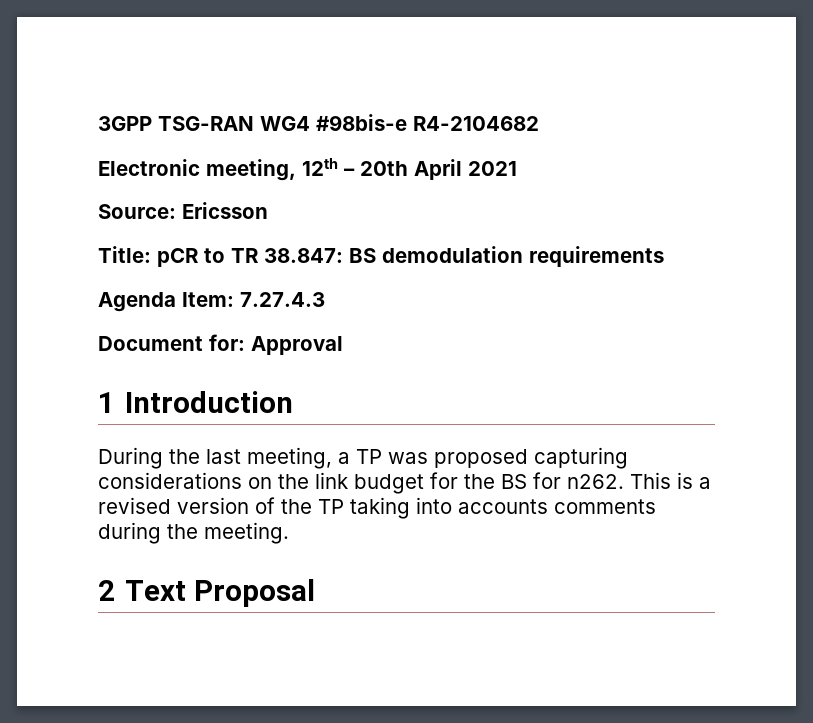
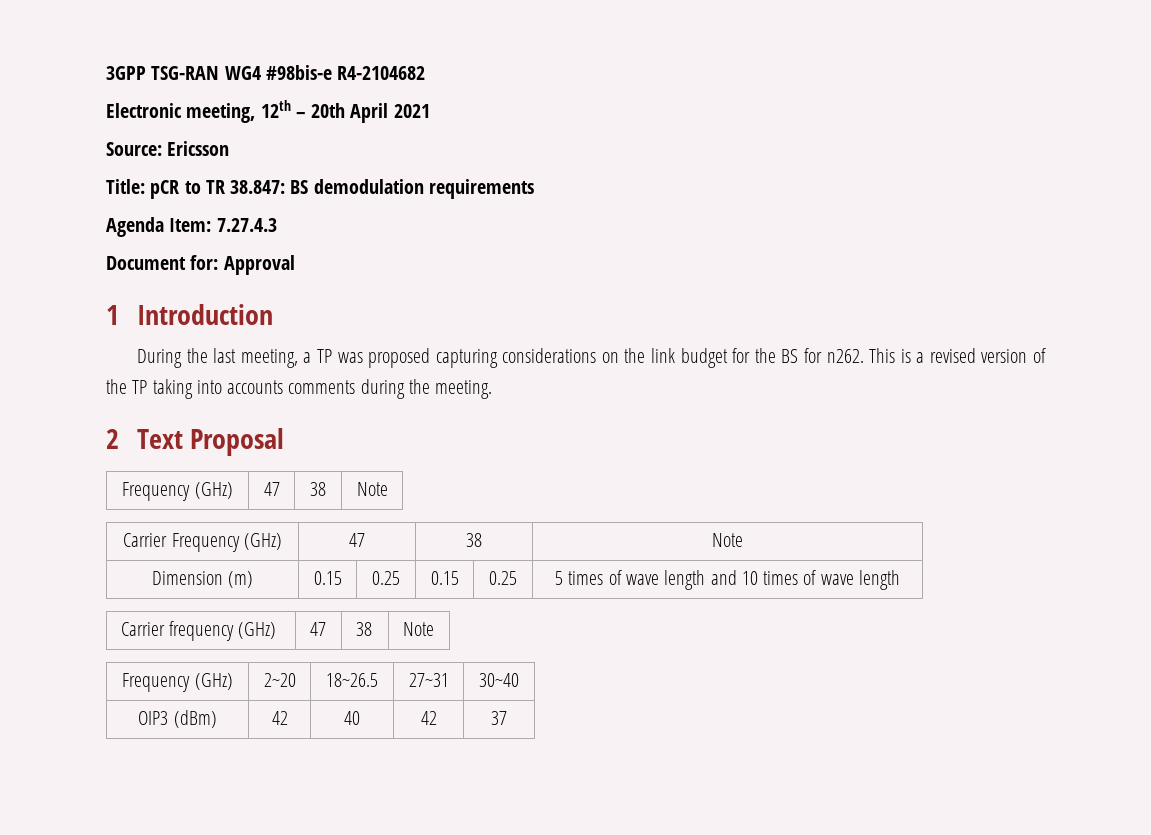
  2 Text Proposal
+ Frequency (GHz) | 47 | 38 | Note
+ Carrier Frequency (GHz) | 47 | 38 | Note
+ Dimension (m) | 0.15 | 0.25 | 0.15 | 0.25 | 5 times of wave length and 10 times of wave length
+ Carrier frequency (GHz) | 47 | 38 | Note
+ Frequency (GHz) | 2~20 | 18~26.5 | 27~31 | 30~40
+ OIP3 (dBm) | 42 | 40 | 42 | 37

